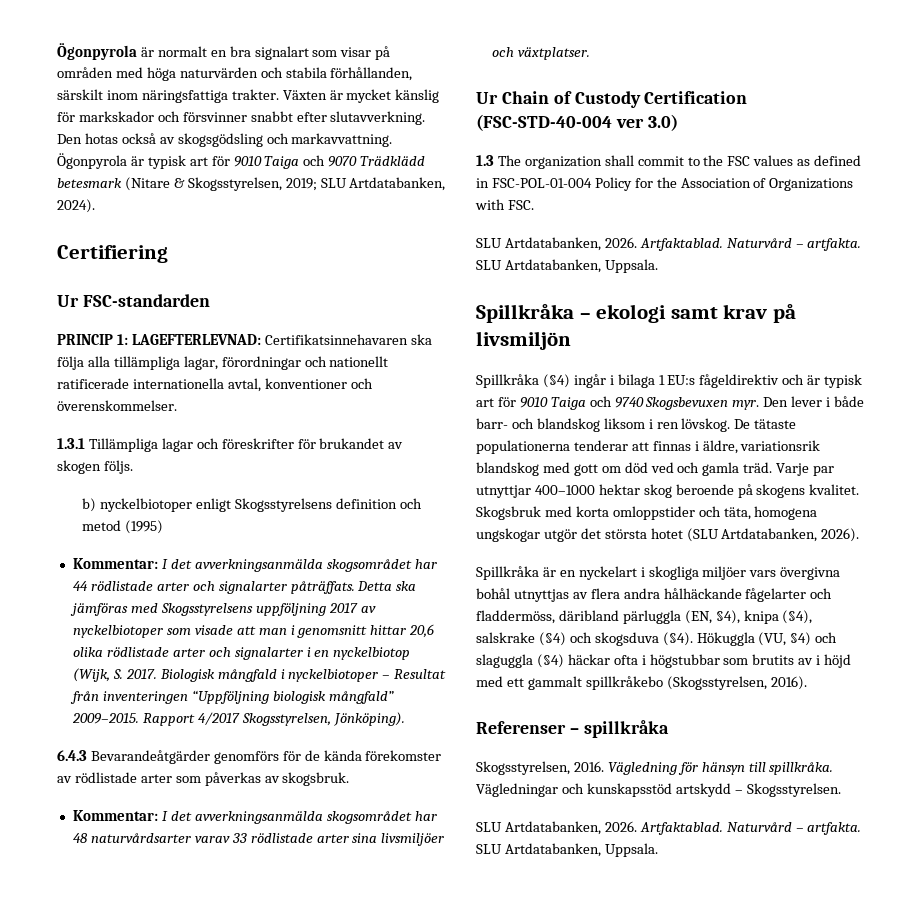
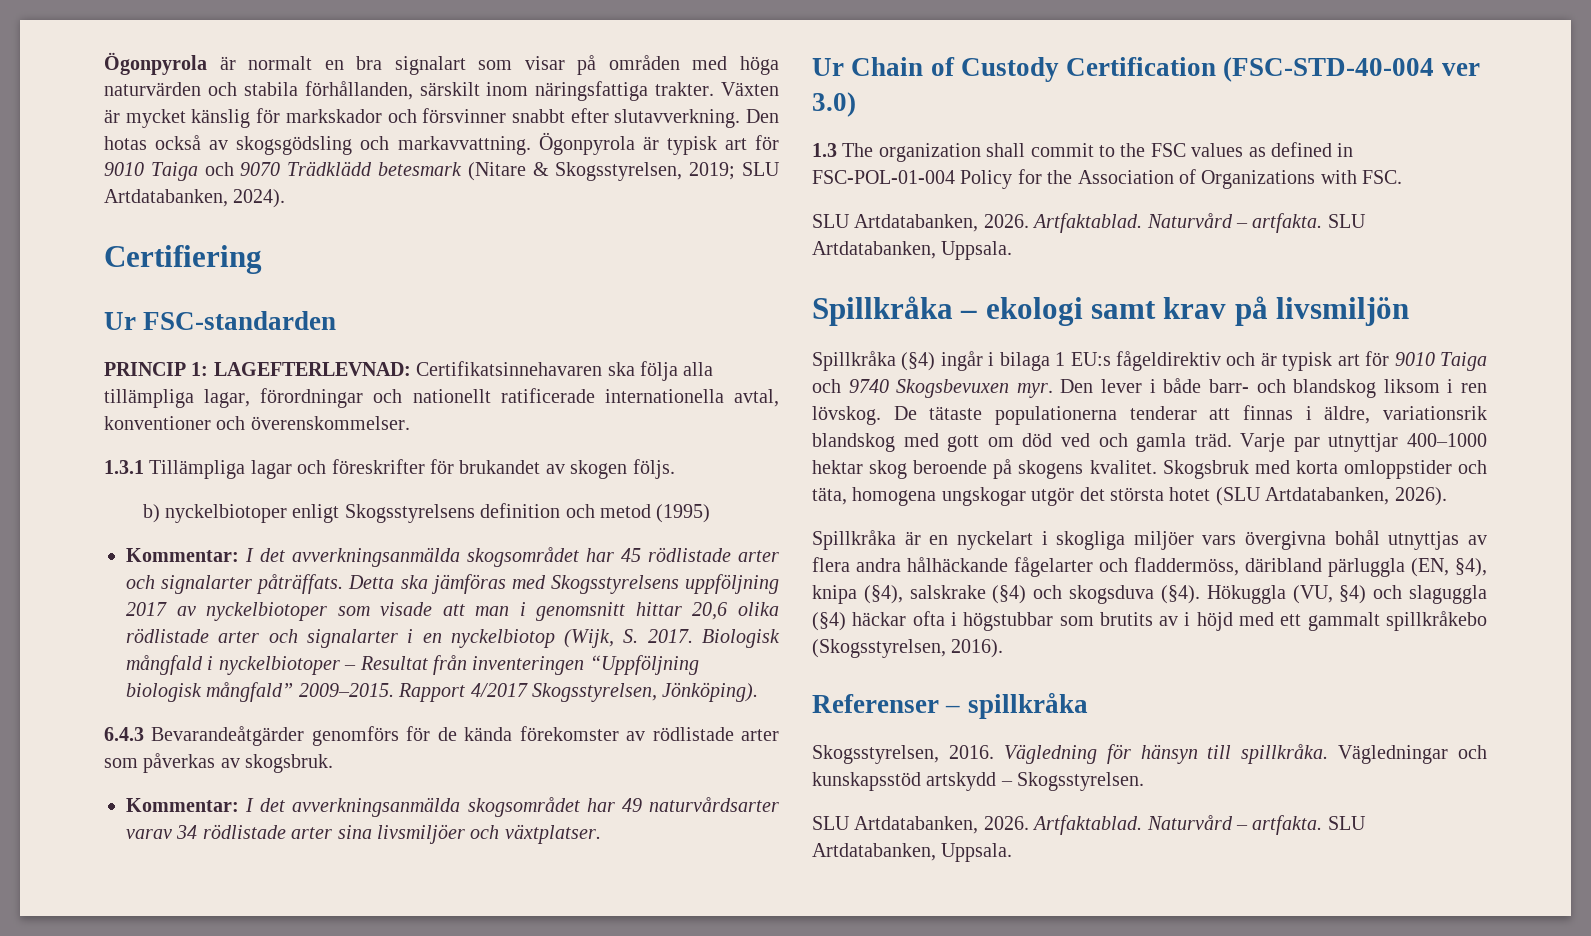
- Kommentar: I det avverkningsanmälda skogsområdet har 44 rödlistade arter och signalarter påträffats.
+ Kommentar: I det avverkningsanmälda skogsområdet har 45 rödlistade arter och signalarter påträffats.
- Kommentar: I det avverkningsanmälda skogsområdet har 48 naturvårdsarter varav 33 rödlistade arter sina livsmiljöer och växtplatser.
+ Kommentar: I det avverkningsanmälda skogsområdet har 49 naturvårdsarter varav 34 rödlistade arter sina livsmiljöer och växtplatser.

